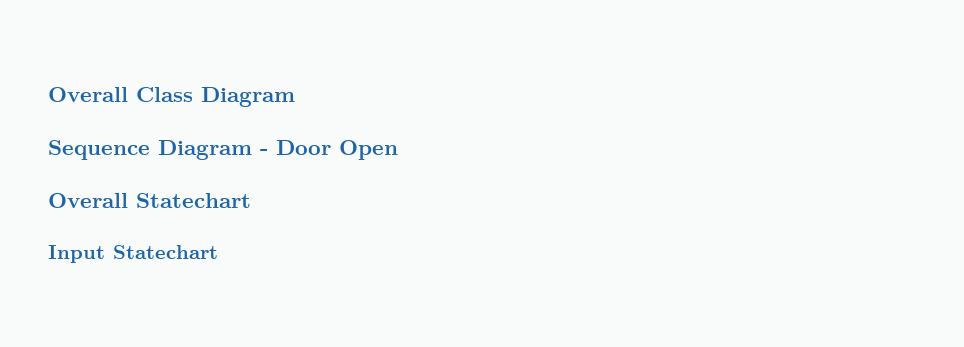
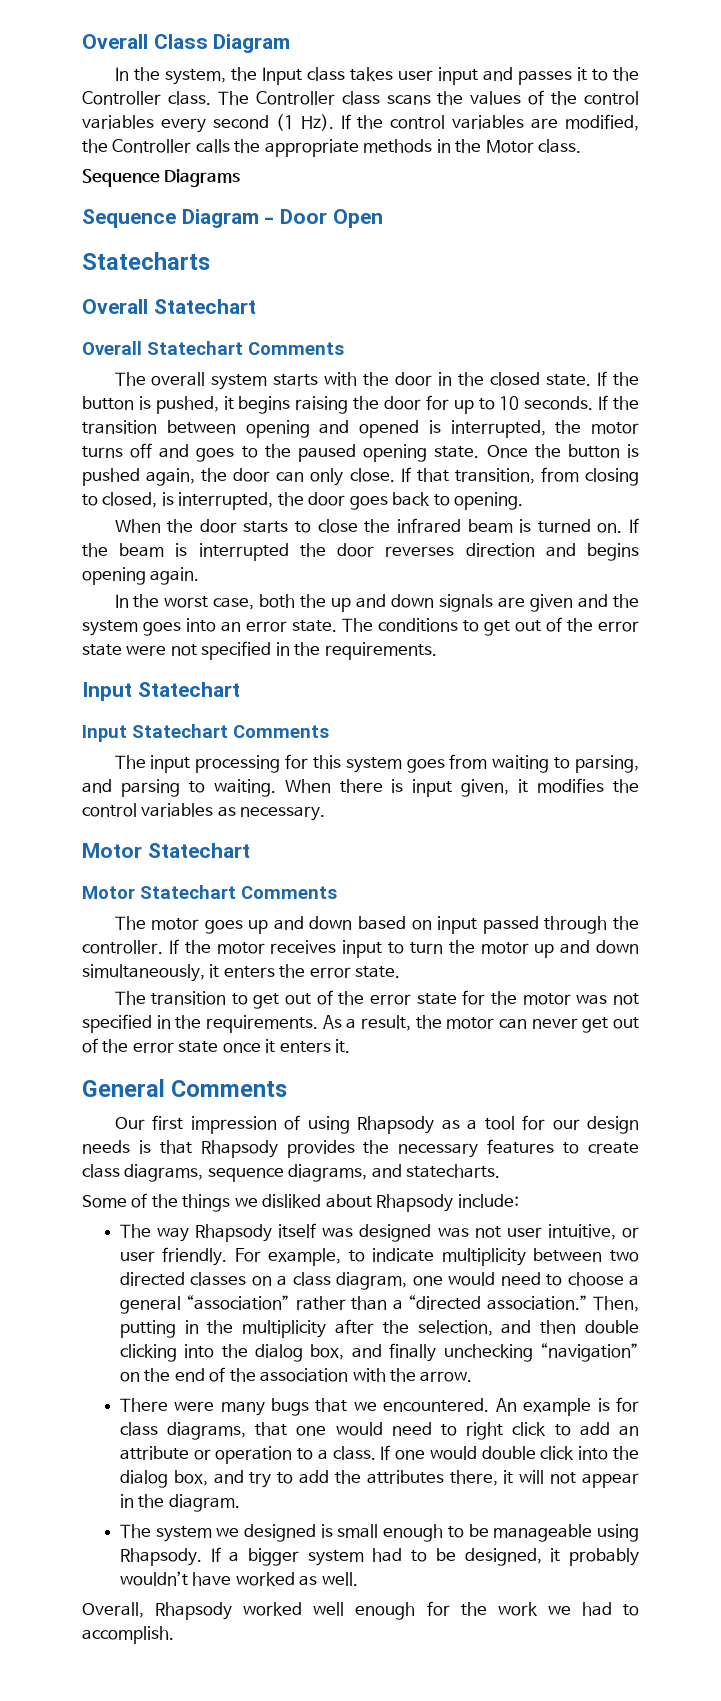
+ In the system, the Input class takes user input and passes it to the Controller class. The Controller class scans the values of the control variables every second (1 Hz). If the control variables are modified, the Controller calls the appropriate methods in the Motor class.
+ Sequence Diagrams
+ Statecharts
+ Overall Statechart Comments
+ The overall system starts with the door in the closed state. If the button is pushed, it begins raising the door for up to 10 seconds. If the transition between opening and opened is interrupted, the motor turns off and goes to the paused opening state. Once the button is pushed again, the door can only close. If that transition, from closing to closed, is interrupted, the door goes back to opening.
+ When the door starts to close the infrared beam is turned on. If the beam is interrupted the door reverses direction and begins opening again.
+ In the worst case, both the up and down signals are given and the system goes into an error state. The conditions to get out of the error state were not specified in the requirements.
  Input Statechart
+ Input Statechart Comments
+ The input processing for this system goes from waiting to parsing, and parsing to waiting. When there is input given, it modifies the control variables as necessary.
+ Motor Statechart
+ Motor Statechart Comments
+ The motor goes up and down based on input passed through the controller. If the motor receives input to turn the motor up and down simultaneously, it enters the error state.
+ The transition to get out of the error state for the motor was not specified in the requirements. As a result, the motor can never get out of the error state once it enters it.
+ General Comments
+ Our first impression of using Rhapsody as a tool for our design needs is that Rhapsody provides the necessary features to create class diagrams, sequence diagrams, and statecharts.
+ Some of the things we disliked about Rhapsody include:
+ The way Rhapsody itself was designed was not user intuitive, or user friendly. For example, to indicate multiplicity between two directed classes on a class diagram, one would need to choose a general “association” rather than a “directed association.” Then, putting in the multiplicity after the selection, and then double clicking into the dialog box, and finally unchecking “navigation” on the end of the association with the arrow.
+ There were many bugs that we encountered. An example is for class diagrams, that one would need to right click to add an attribute or operation to a class. If one would double click into the dialog box, and try to add the attributes there, it will not appear in the diagram.
+ The system we designed is small enough to be manageable using Rhapsody. If a bigger system had to be designed, it probably wouldn’t have worked as well.
+ Overall, Rhapsody worked well enough for the work we had to accomplish.

